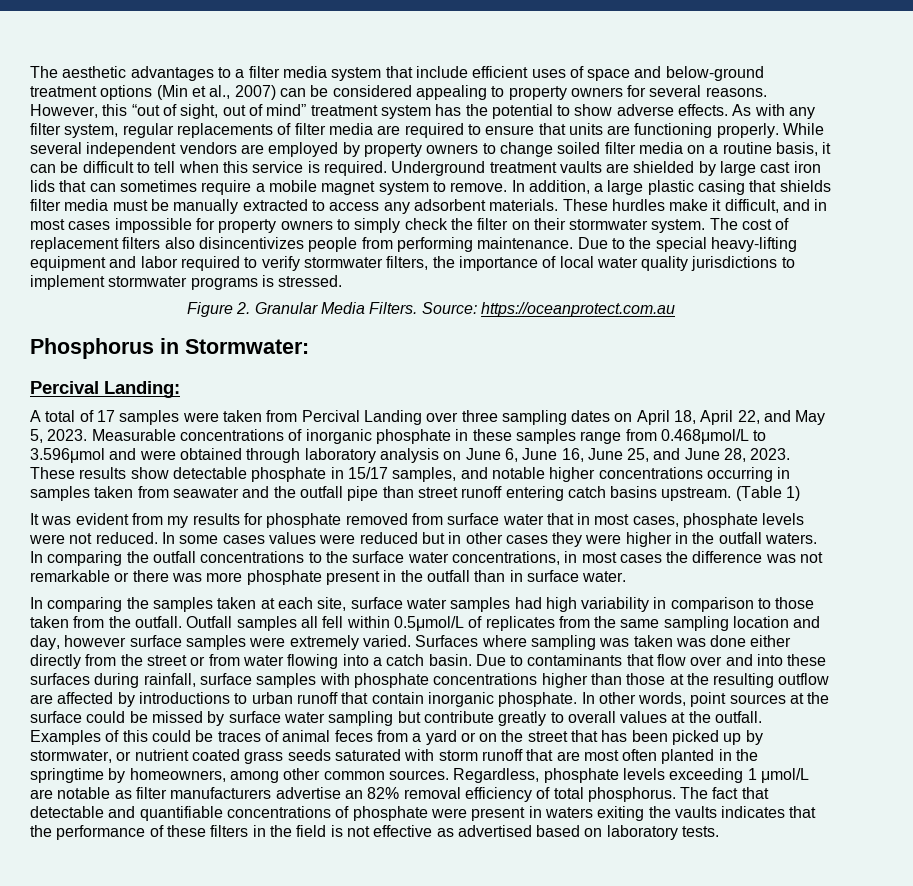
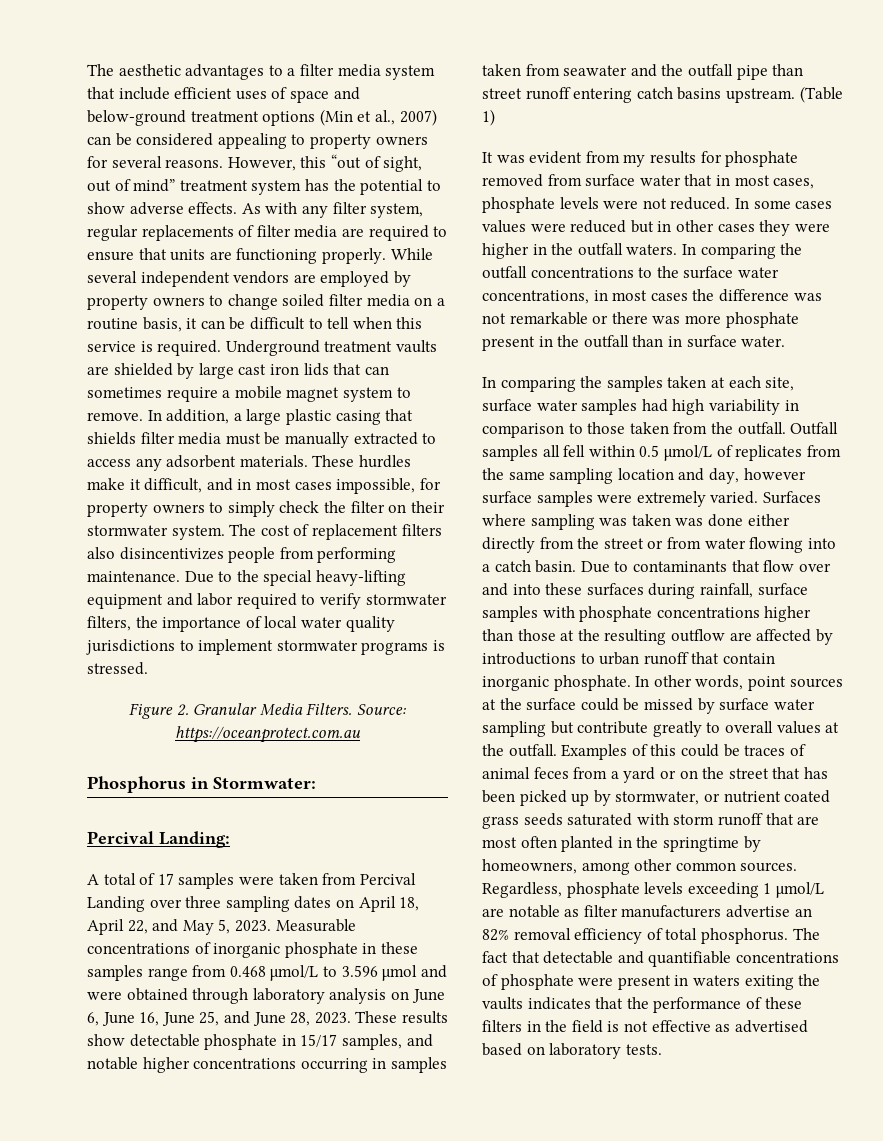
- These hurdles make it difficult, and in most cases impossible for property owners to simply check the filter on their stormwater system.
+ These hurdles make it difficult, and in most cases impossible, for property owners to simply check the filter on their stormwater system.
- Measurable concentrations of inorganic phosphate in these samples range from 0.468μmol/L to 3.596μmol and were obtained through laboratory analysis on June 6, June 16, June 25, and June 28, 2023.
+ Measurable concentrations of inorganic phosphate in these samples range from 0.468 μmol/L to 3.596 μmol and were obtained through laboratory analysis on June 6, June 16, June 25, and June 28, 2023.
- Outfall samples all fell within 0.5μmol/L of replicates from the same sampling location and day, however surface samples were extremely varied.
+ Outfall samples all fell within 0.5 μmol/L of replicates from the same sampling location and day, however surface samples were extremely varied.

